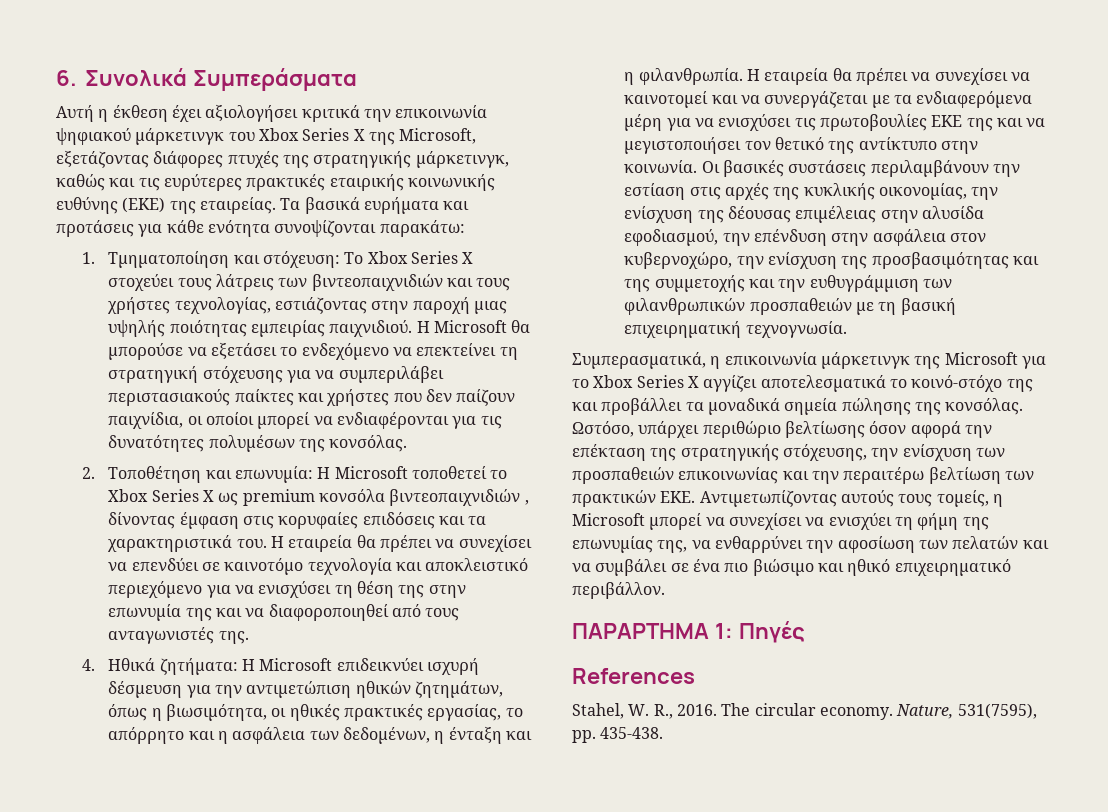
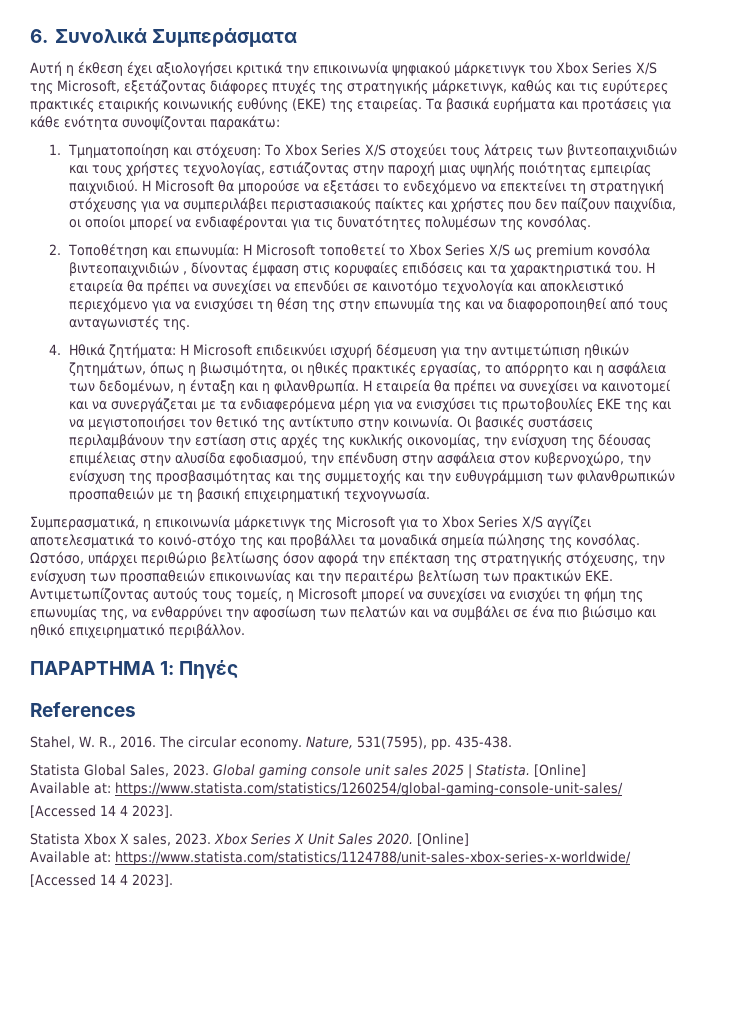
- Αυτή η έκθεση έχει αξιολογήσει κριτικά την επικοινωνία ψηφιακού μάρκετινγκ του Xbox Series X της Microsoft, εξετάζοντας διάφορες πτυχές της στρατηγικής μάρκετινγκ, καθώς και τις ευρύτερες πρακτικές εταιρικής κοινωνικής ευθύνης (ΕΚΕ) της εταιρείας.
+ Αυτή η έκθεση έχει αξιολογήσει κριτικά την επικοινωνία ψηφιακού μάρκετινγκ του Xbox Series X/S της Microsoft, εξετάζοντας διάφορες πτυχές της στρατηγικής μάρκετινγκ, καθώς και τις ευρύτερες πρακτικές εταιρικής κοινωνικής ευθύνης (ΕΚΕ) της εταιρείας.
- 1. Τμηματοποίηση και στόχευση: Το Xbox Series X στοχεύει τους λάτρεις των βιντεοπαιχνιδιών και τους χρήστες τεχνολογίας, εστιάζοντας στην παροχή μιας υψηλής ποιότητας εμπειρίας παιχνιδιού.
+ 1. Τμηματοποίηση και στόχευση: Το Xbox Series X/S στοχεύει τους λάτρεις των βιντεοπαιχνιδιών και τους χρήστες τεχνολογίας, εστιάζοντας στην παροχή μιας υψηλής ποιότητας εμπειρίας παιχνιδιού.
- 2. Τοποθέτηση και επωνυμία: Η Microsoft τοποθετεί το Xbox Series X ως premium κονσόλα βιντεοπαιχνιδιών , δίνοντας έμφαση στις κορυφαίες επιδόσεις και τα χαρακτηριστικά του.
+ 2. Τοποθέτηση και επωνυμία: Η Microsoft τοποθετεί το Xbox Series X/S ως premium κονσόλα βιντεοπαιχνιδιών , δίνοντας έμφαση στις κορυφαίες επιδόσεις και τα χαρακτηριστικά του.
- Συμπερασματικά, η επικοινωνία μάρκετινγκ της Microsoft για το Xbox Series X αγγίζει αποτελεσματικά το κοινό-στόχο της και προβάλλει τα μοναδικά σημεία πώλησης της κονσόλας.
+ Συμπερασματικά, η επικοινωνία μάρκετινγκ της Microsoft για το Xbox Series X/S αγγίζει αποτελεσματικά το κοινό-στόχο της και προβάλλει τα μοναδικά σημεία πώλησης της κονσόλας.
+ Statista Global Sales, 2023. Global gaming console unit sales 2025 | Statista. [Online]
+ Available at: https://www.statista.com/statistics/1260254/global-gaming-console-unit-sales/
+ [Accessed 14 4 2023].
+ Statista Xbox X sales, 2023. Xbox Series X Unit Sales 2020. [Online]
+ Available at: https://www.statista.com/statistics/1124788/unit-sales-xbox-series-x-worldwide/
+ [Accessed 14 4 2023].

